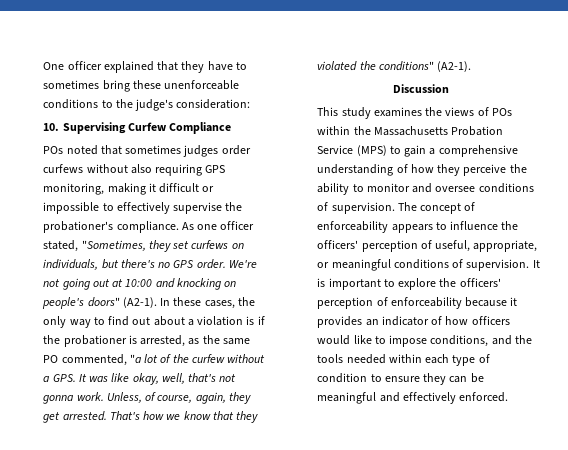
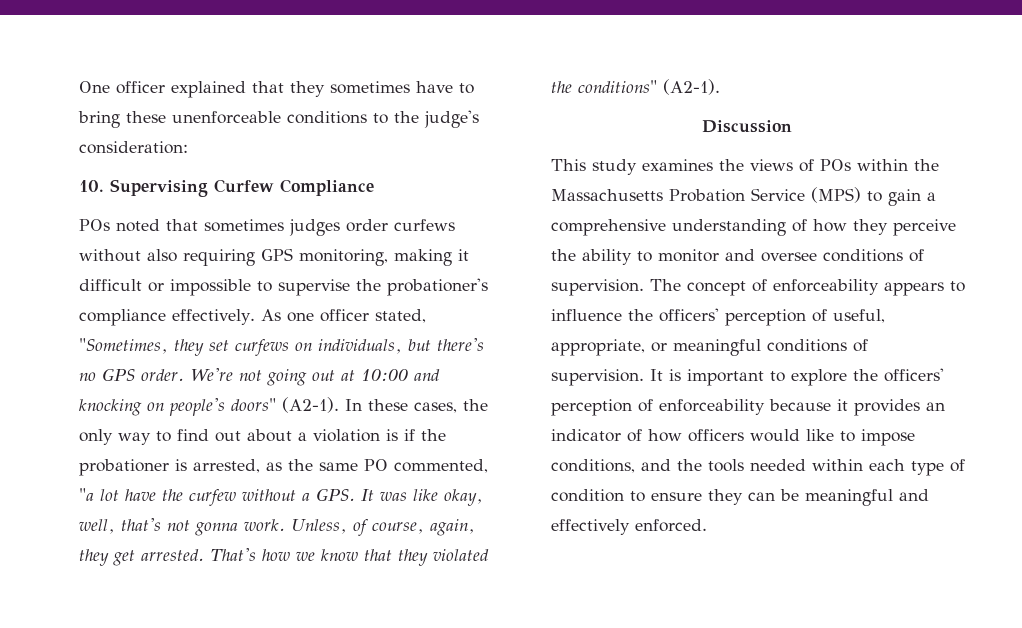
- One officer explained that they have to sometimes bring these unenforceable conditions to the judge's consideration:
+ One officer explained that they sometimes have to bring these unenforceable conditions to the judge's consideration:
- POs noted that sometimes judges order curfews without also requiring GPS monitoring, making it difficult or impossible to effectively supervise the probationer's compliance.
+ POs noted that sometimes judges order curfews without also requiring GPS monitoring, making it difficult or impossible to supervise the probationer's compliance effectively.
- In these cases, the only way to find out about a violation is if the probationer is arrested, as the same PO commented, "a lot of the curfew without a GPS. It was like okay, well, that's not gonna work.
+ In these cases, the only way to find out about a violation is if the probationer is arrested, as the same PO commented, "a lot have the curfew without a GPS. It was like okay, well, that's not gonna work.

